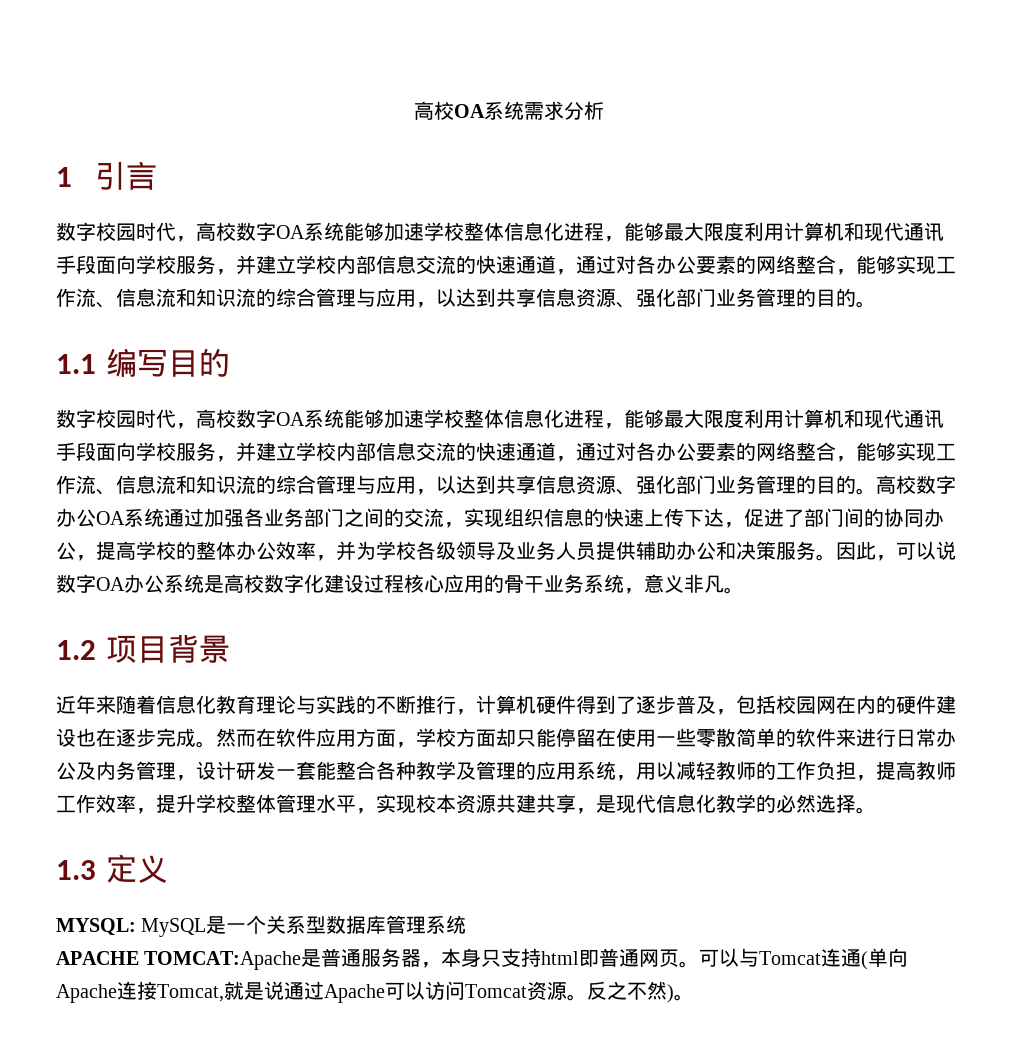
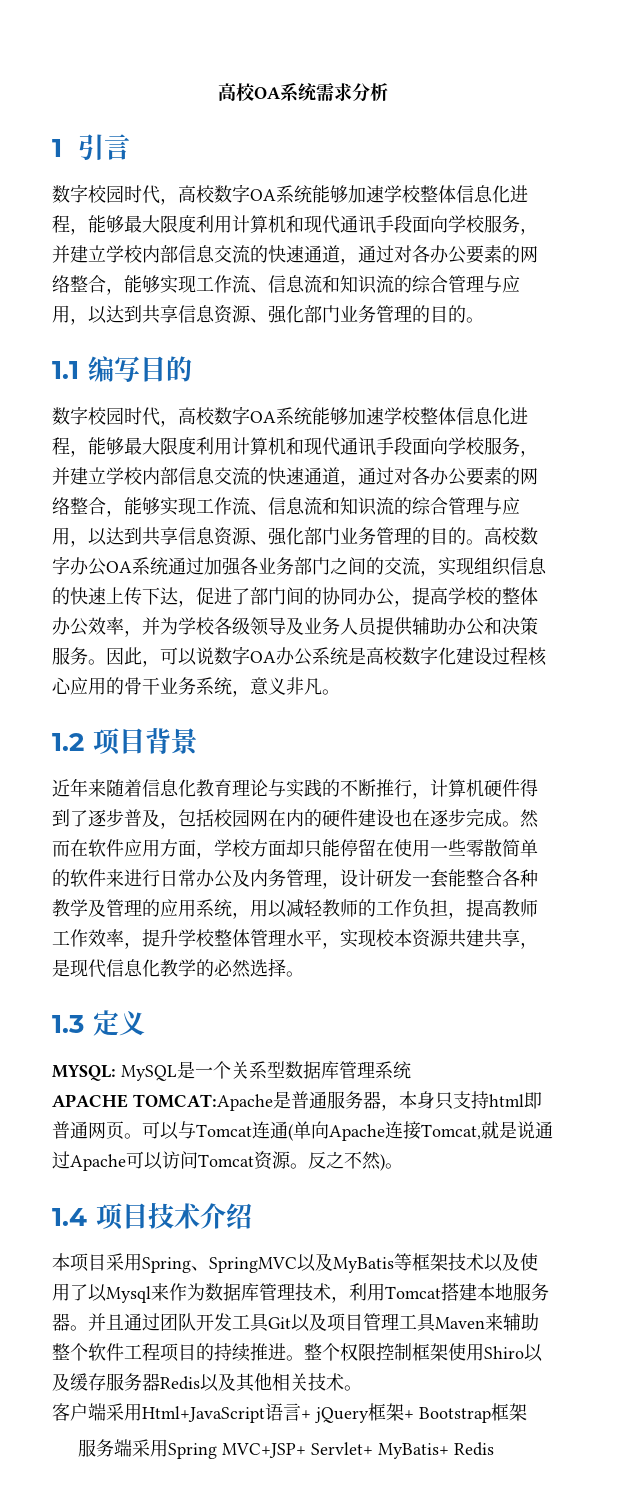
+ 1.4项目技术介绍
+ 本项目采用Spring、SpringMVC以及MyBatis等框架技术以及使用了以Mysql来作为数据库管理技术，利用Tomcat搭建本地服务器。并且通过团队开发工具Git以及项目管理工具Maven来辅助整个软件工程项目的持续推进。整个权限控制框架使用Shiro以及缓存服务器Redis以及其他相关技术。
+ 客户端采用Html+JavaScript语言+ jQuery框架+ Bootstrap框架
+ 服务端采用Spring MVC+JSP+ Servlet+ MyBatis+ Redis

